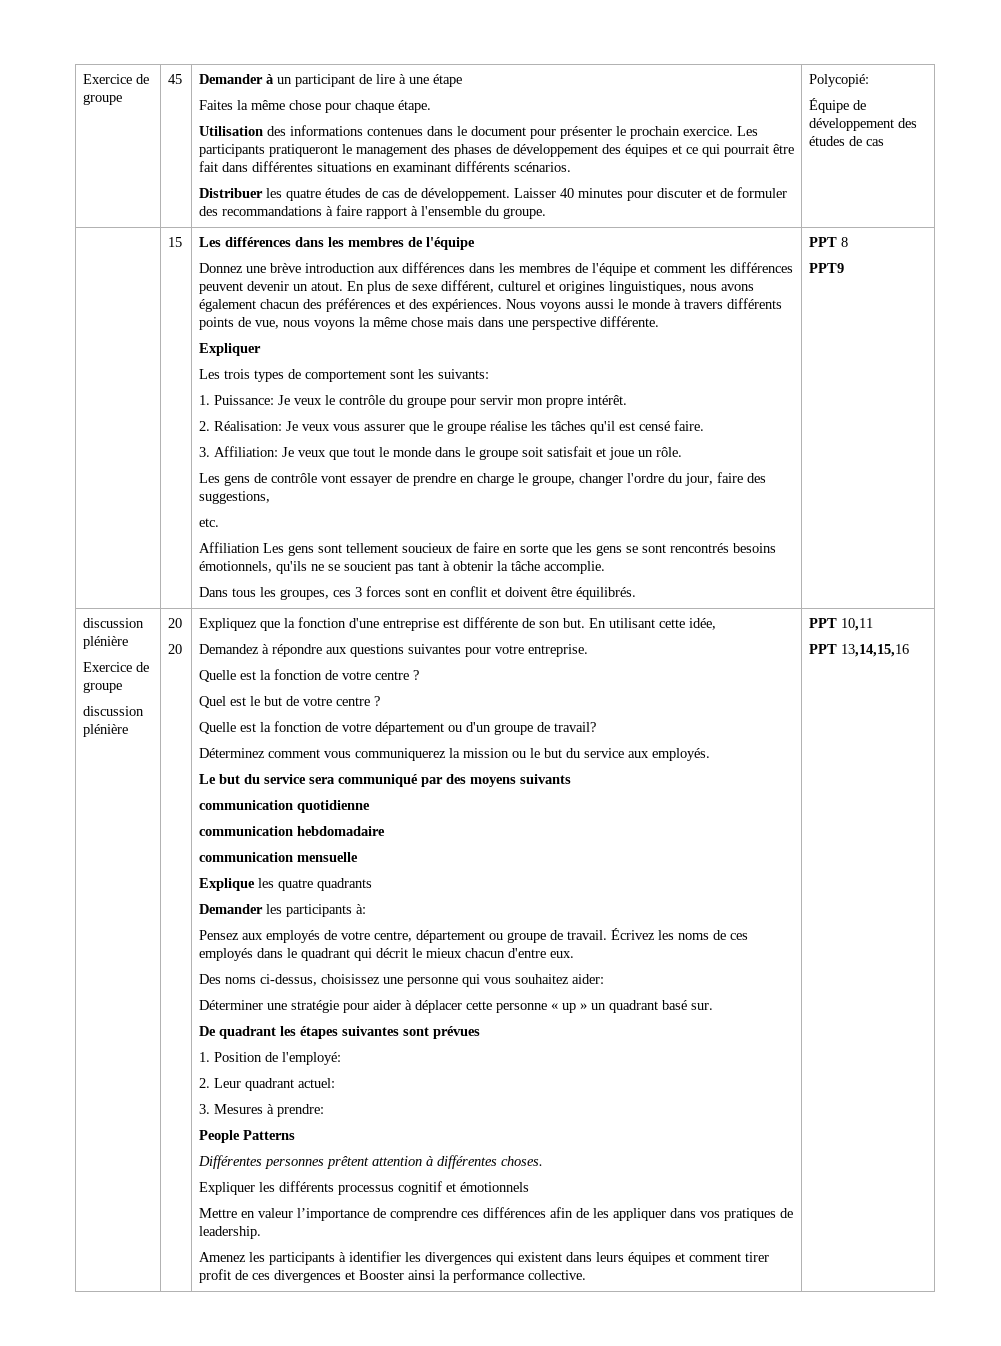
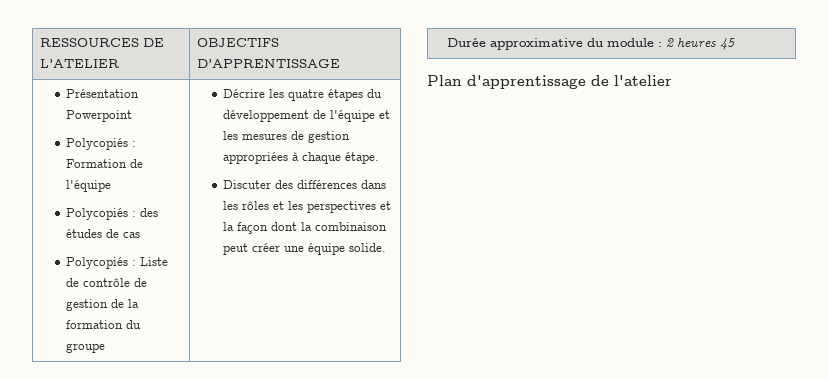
- Exercice de groupe | 45 | Demander à un participant de lire à une étape
- Faites la même chose pour chaque étape.
- Utilisation des informations contenues dans le document pour présenter le prochain exercice. Les participants pratiqueront le management des phases de développement des équipes et ce qui pourrait être fait dans différentes situations en examinant différents scénarios.
- Distribuer les quatre études de cas de développement. Laisser 40 minutes pour discuter et de formuler des recommandations à faire rapport à l'ensemble du groupe. | Polycopié:
- Équipe de développement des études de cas
- | 15 | Les différences dans les membres de l'équipe
- Donnez une brève introduction aux différences dans les membres de l'équipe et comment les différences peuvent devenir un atout. En plus de sexe différent, culturel et origines linguistiques, nous avons également chacun des préférences et des expériences. Nous voyons aussi le monde à travers différents points de vue, nous voyons la même chose mais dans une perspective différente.
- Expliquer
- Les trois types de comportement sont les suivants:
- 1. Puissance: Je veux le contrôle du groupe pour servir mon propre intérêt.
- 2. Réalisation: Je veux vous assurer que le groupe réalise les tâches qu'il est censé faire.
- 3. Affiliation: Je veux que tout le monde dans le groupe soit satisfait et joue un rôle.
- Les gens de contrôle vont essayer de prendre en charge le groupe, changer l'ordre du jour, faire des suggestions,
- etc.
- Affiliation Les gens sont tellement soucieux de faire en sorte que les gens se sont rencontrés besoins émotionnels, qu'ils ne se soucient pas tant à obtenir la tâche accomplie.
- Dans tous les groupes, ces 3 forces sont en conflit et doivent être équilibrés. | PPT 8
- PPT9
- discussion plénière
- Exercice de groupe
- discussion plénière | 20
- 20 | Expliquez que la fonction d'une entreprise est différente de son but. En utilisant cette idée,
- Demandez à répondre aux questions suivantes pour votre entreprise.
- Quelle est la fonction de votre centre ?
- Quel est le but de votre centre ?
- Quelle est la fonction de votre département ou d'un groupe de travail?
- Déterminez comment vous communiquerez la mission ou le but du service aux employés.
- Le but du service sera communiqué par des moyens suivants
- communication quotidienne
- communication hebdomadaire
- communication mensuelle
- Explique les quatre quadrants
- Demander les participants à:
- Pensez aux employés de votre centre, département ou groupe de travail. Écrivez les noms de ces employés dans le quadrant qui décrit le mieux chacun d'entre eux.
- Des noms ci-dessus, choisissez une personne qui vous souhaitez aider:
- Déterminer une stratégie pour aider à déplacer cette personne « up » un quadrant basé sur.
- De quadrant les étapes suivantes sont prévues
- 1. Position de l'employé:
- 2. Leur quadrant actuel:
- 3. Mesures à prendre:
- People Patterns
- Différentes personnes prêtent attention à différentes choses.
- Expliquer les différents processus cognitif et émotionnels
- Mettre en valeur l’importance de comprendre ces différences afin de les appliquer dans vos pratiques de leadership.
- Amenez les participants à identifier les divergences qui existent dans leurs équipes et comment tirer profit de ces divergences et Booster ainsi la performance collective. | PPT 10,11
- PPT 13,14,15,16
+ RESSOURCES DE L’ATELIER | OBJECTIFS D’APPRENTISSAGE
+ Présentation Powerpoint
+ Polycopiés : Formation de l'équipe
+ Polycopiés : des études de cas
+ Polycopiés : Liste de contrôle de gestion de la formation du groupe | Décrire les quatre étapes du développement de l'équipe et les mesures de gestion appropriées à chaque étape.
+ Discuter des différences dans les rôles et les perspectives et la façon dont la combinaison peut créer une équipe solide.
+ Durée approximative du module : 2 heures 45
+ Plan d'apprentissage de l'atelier

